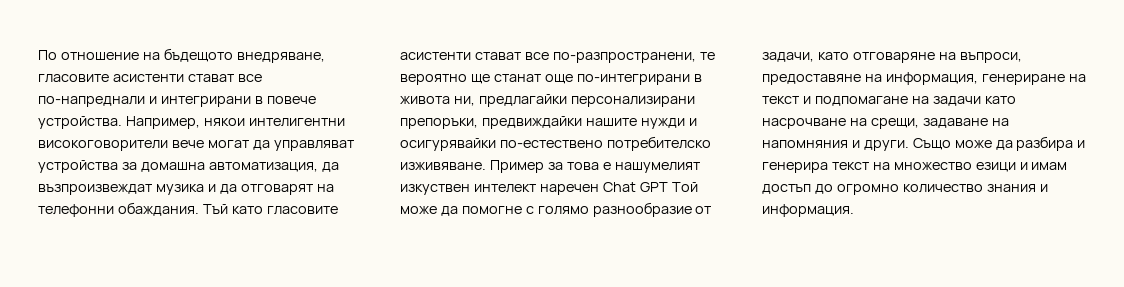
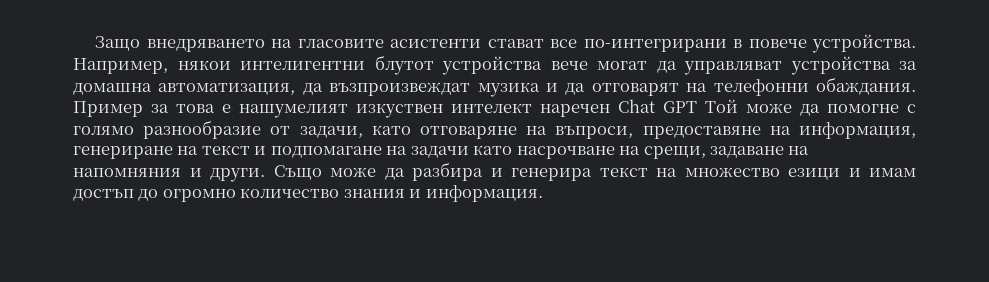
- По отношение на бъдещото внедряване, гласовите асистенти стават все по-напреднали и интегрирани в повече устройства.
+ Защо внедряването на гласовите асистенти стават все по-интегрирани в повече устройства.
- Например, някои интелигентни високоговорители вече могат да управляват устройства за домашна автоматизация, да възпроизвеждат музика и да отговарят на телефонни обаждания.
+ Например, някои интелигентни блутот устройства вече могат да управляват устройства за домашна автоматизация, да възпроизвеждат музика и да отговарят на телефонни обаждания.
- Тъй като гласовите асистенти стават все по-разпространени, те вероятно ще станат още по-интегрирани в живота ни, предлагайки персонализирани препоръки, предвиждайки нашите нужди и осигурявайки по-естествено потребителско изживяване.

